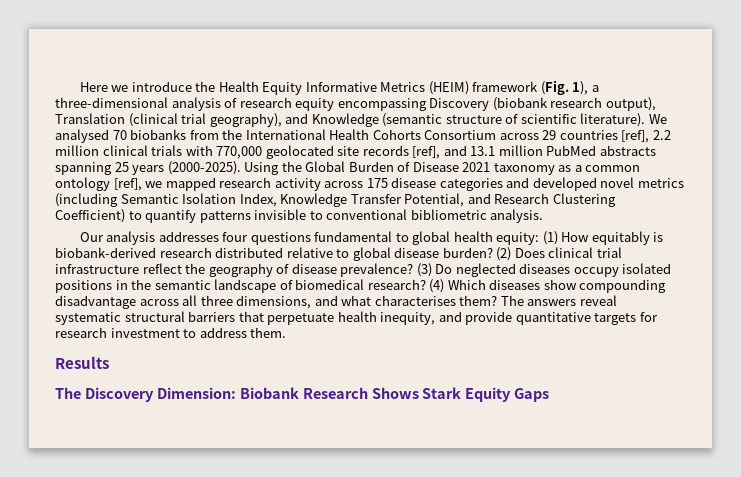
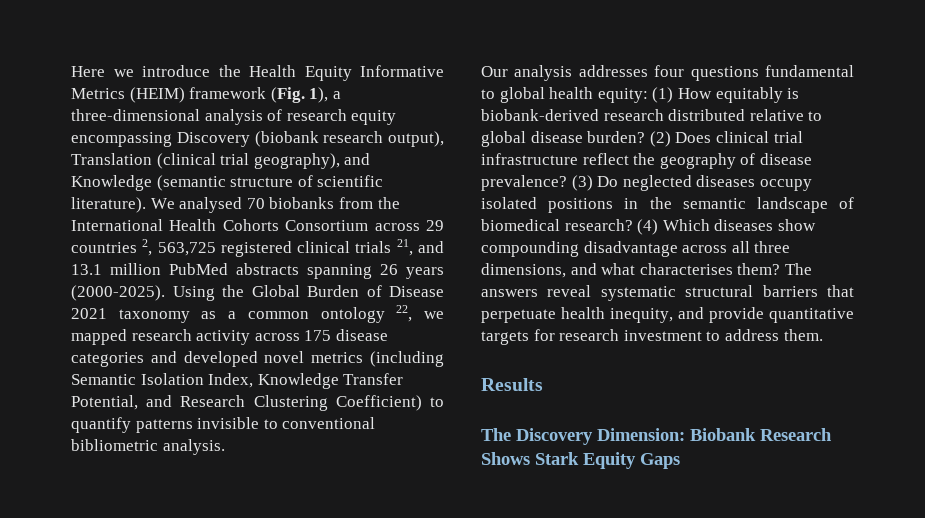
- We analysed 70 biobanks from the International Health Cohorts Consortium across 29 countries [ref], 2.2 million clinical trials with 770,000 geolocated site records [ref], and 13.1 million PubMed abstracts spanning 25 years (2000-2025).
+ We analysed 70 biobanks from the International Health Cohorts Consortium across 29 countries 2, 563,725 registered clinical trials 21, and 13.1 million PubMed abstracts spanning 26 years (2000-2025).
- Using the Global Burden of Disease 2021 taxonomy as a common ontology [ref], we mapped research activity across 175 disease categories and developed novel metrics (including Semantic Isolation Index, Knowledge Transfer Potential, and Research Clustering Coefficient) to quantify patterns invisible to conventional bibliometric analysis.
+ Using the Global Burden of Disease 2021 taxonomy as a common ontology 22, we mapped research activity across 175 disease categories and developed novel metrics (including Semantic Isolation Index, Knowledge Transfer Potential, and Research Clustering Coefficient) to quantify patterns invisible to conventional bibliometric analysis.

